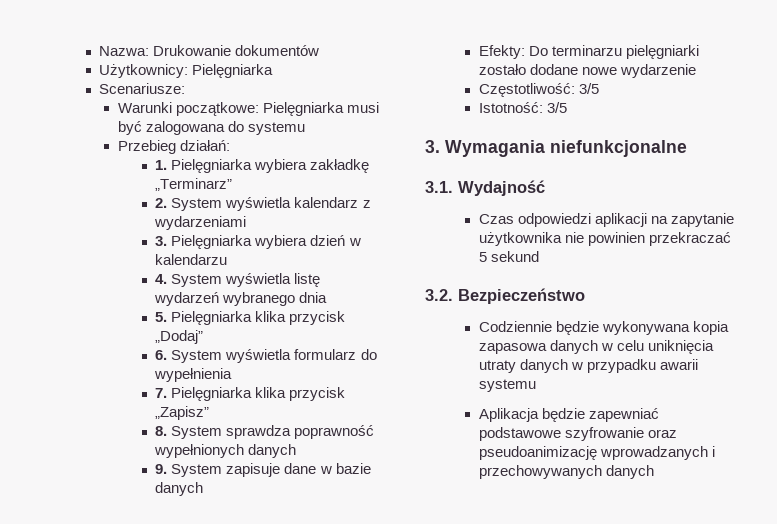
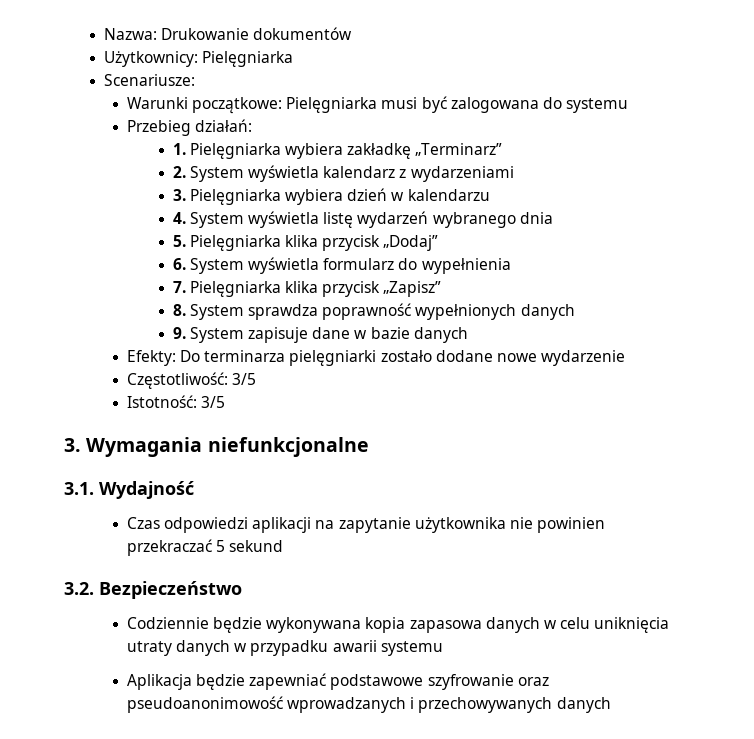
- Efekty: Do terminarzu pielęgniarki zostało dodane nowe wydarzenie
+ Efekty: Do terminarza pielęgniarki zostało dodane nowe wydarzenie
- Aplikacja będzie zapewniać podstawowe szyfrowanie oraz pseudoanimizację wprowadzanych i przechowywanych danych
+ Aplikacja będzie zapewniać podstawowe szyfrowanie oraz pseudoanonimowość wprowadzanych i przechowywanych danych

